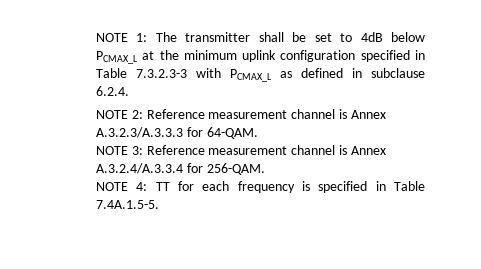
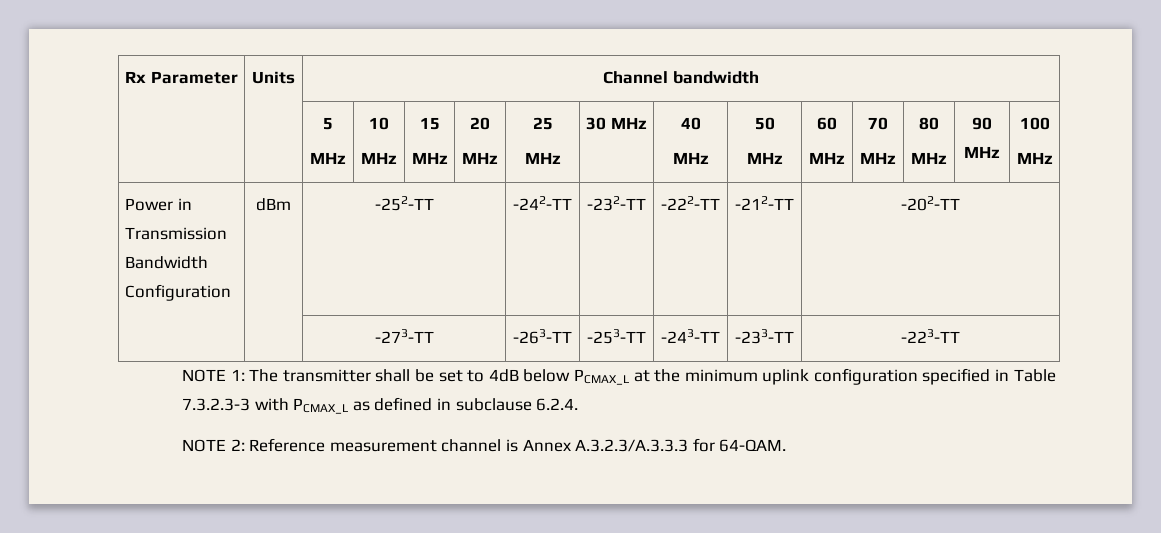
+ Rx Parameter | Units | Channel bandwidth
+ | | 5
+ MHz | 10
+ MHz | 15
+ MHz | 20
+ MHz | 25
+ MHz | 30 MHz | 40
+ MHz | 50
+ MHz | 60
+ MHz | 70
+ MHz | 80
+ MHz | 90 MHz | 100
+ MHz
+ Power in Transmission Bandwidth Configuration | dBm | -252-TT | -242-TT | -232-TT | -222-TT | -212-TT | -202-TT
+ | | -273-TT | -263-TT | -253-TT | -243-TT | -233-TT | -223-TT
- NOTE 3: Reference measurement channel is Annex A.3.2.4/A.3.3.4 for 256-QAM.
- NOTE 4: TT for each frequency is specified in Table 7.4A.1.5-5.

